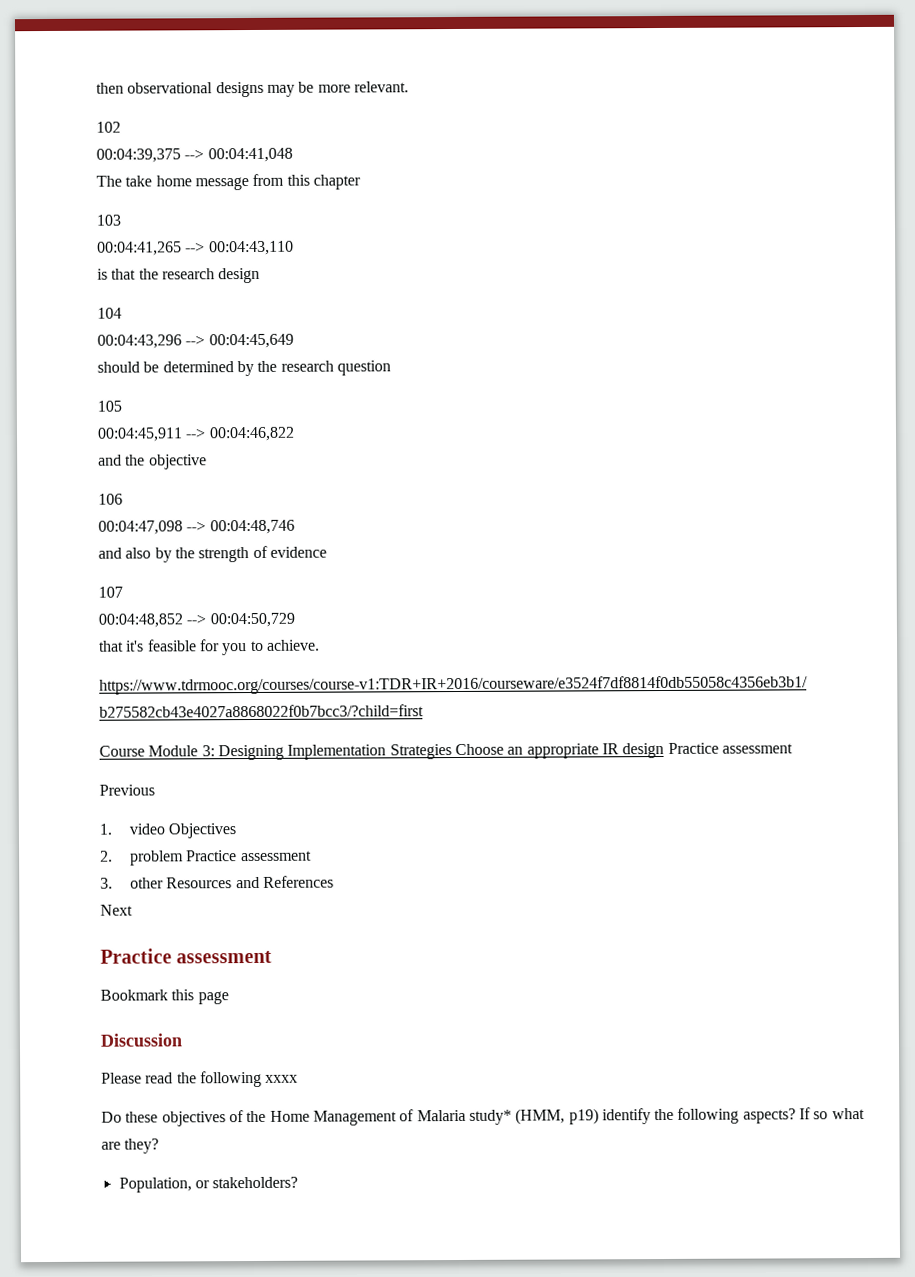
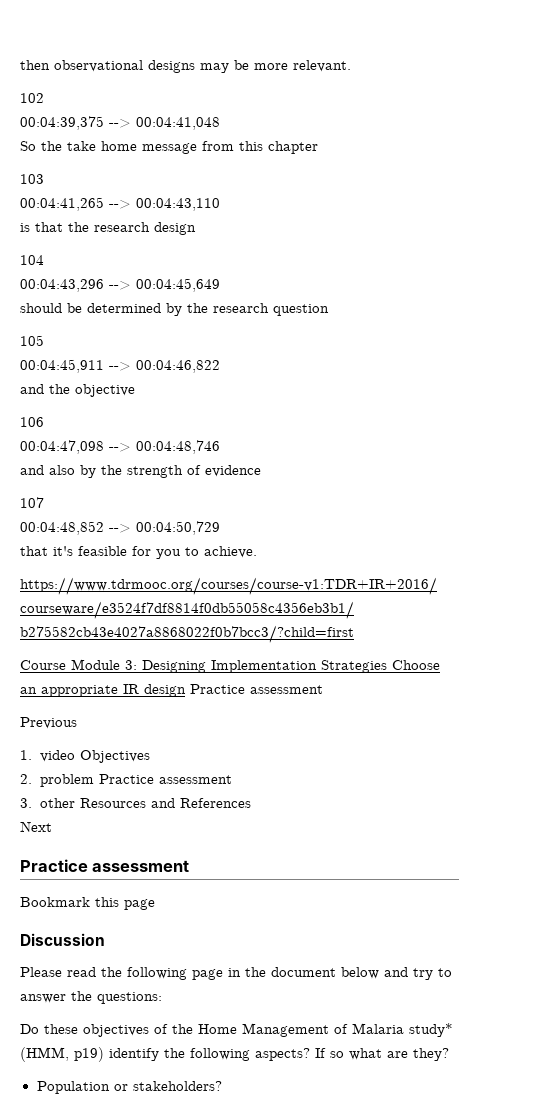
- The take home message from this chapter
+ So the take home message from this chapter
- Please read the following xxxx
+ Please read the following page in the document below and try to answer the questions:
- Population, or stakeholders?
+ Population or stakeholders?

